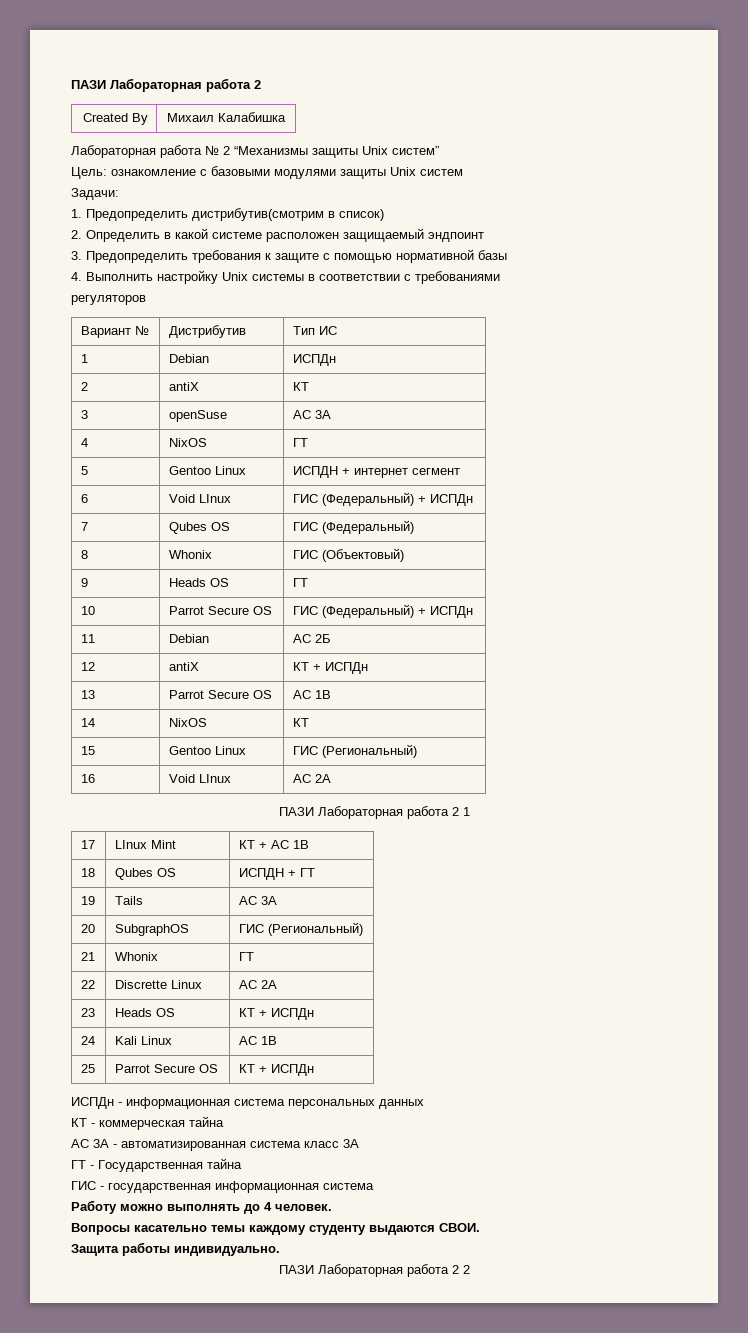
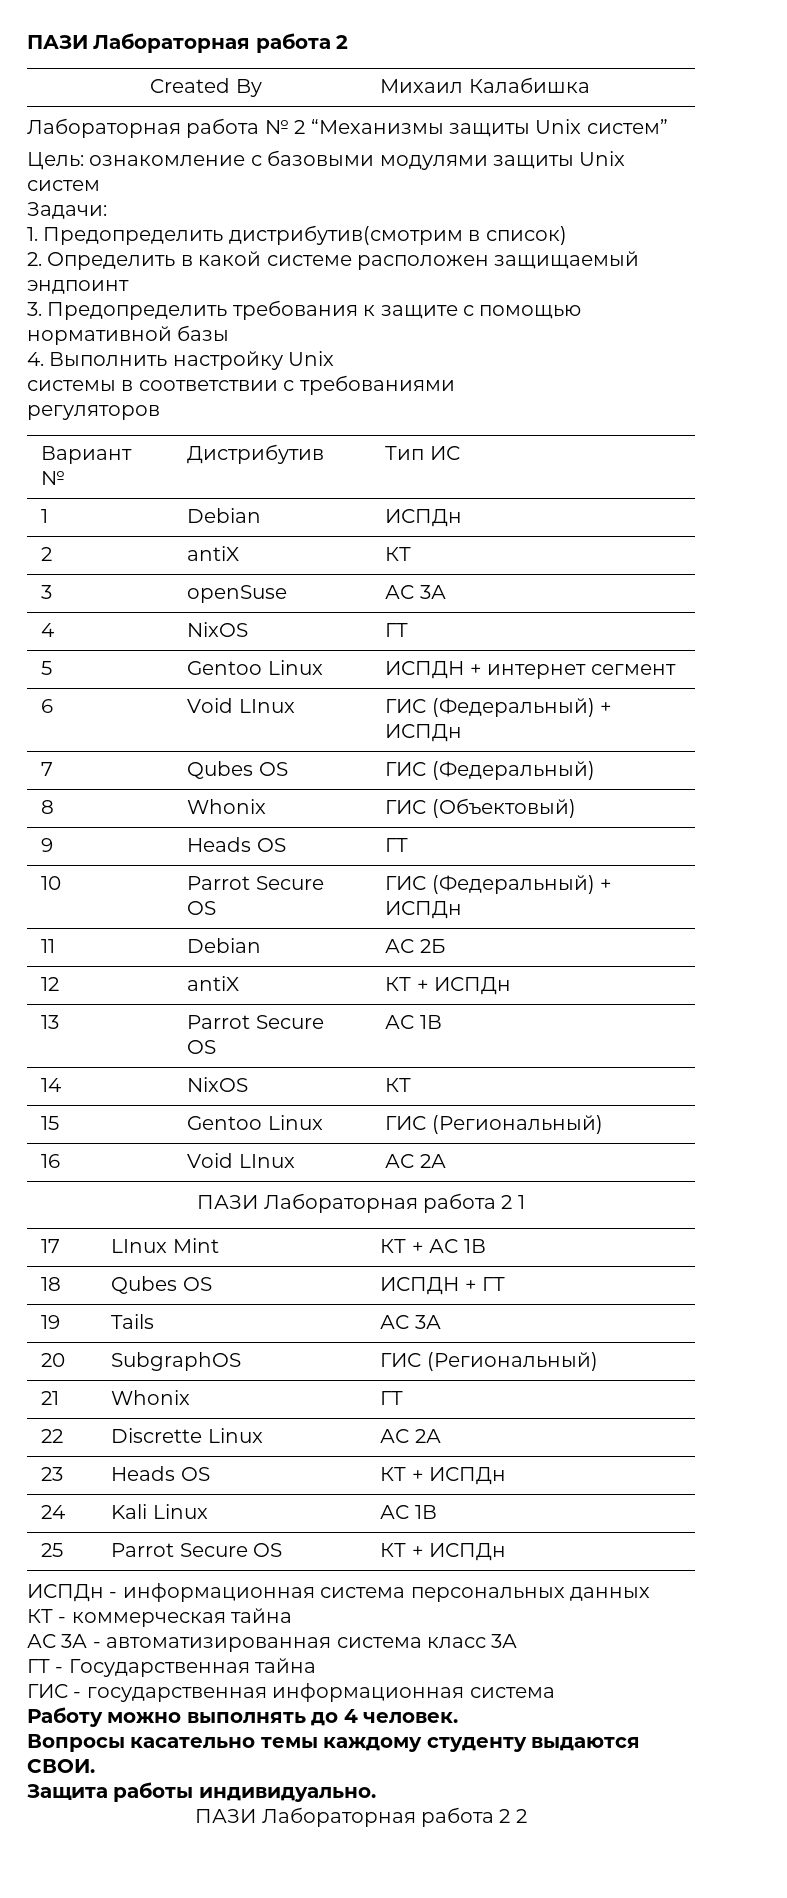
- 4. Выполнить настройку Unix системы в соответствии с требованиями
+ 4. Выполнить настройку Unix
+ системы в соответствии с требованиями

